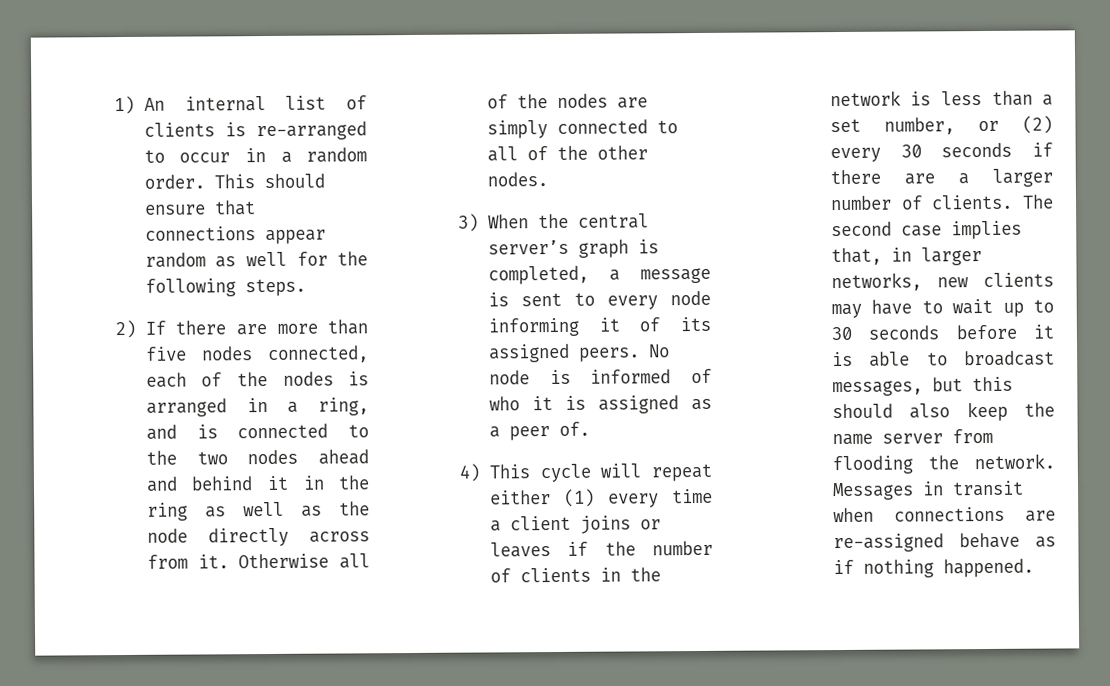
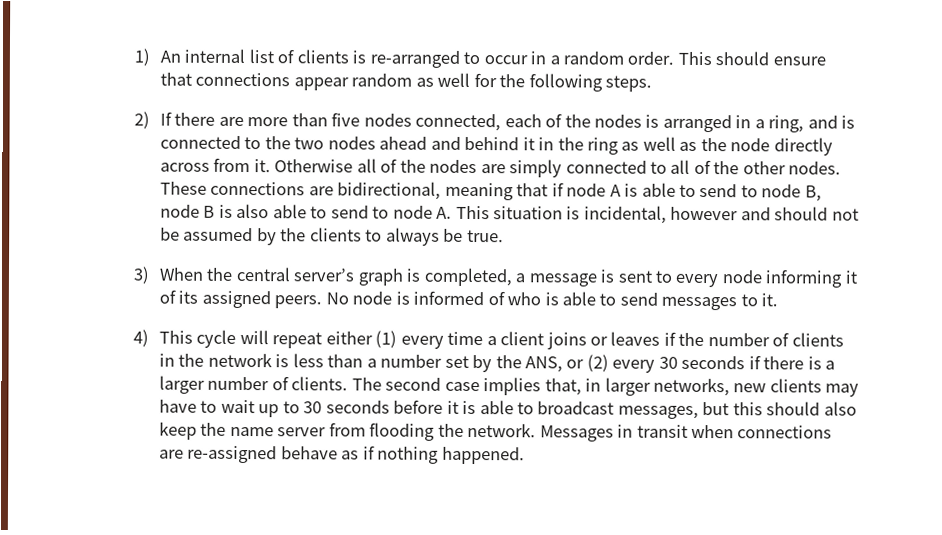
+ These connections are bidirectional, meaning that if node A is able to send to node B, node B is also able to send to node A. This situation is incidental, however and should not be assumed by the clients to always be true.
- No node is informed of who it is assigned as a peer of.
+ No node is informed of who is able to send messages to it.
- 4) This cycle will repeat either (1) every time a client joins or leaves if the number of clients in the network is less than a set number, or (2) every 30 seconds if there are a larger number of clients.
+ 4) This cycle will repeat either (1) every time a client joins or leaves if the number of clients in the network is less than a number set by the ANS, or (2) every 30 seconds if there is a larger number of clients.

